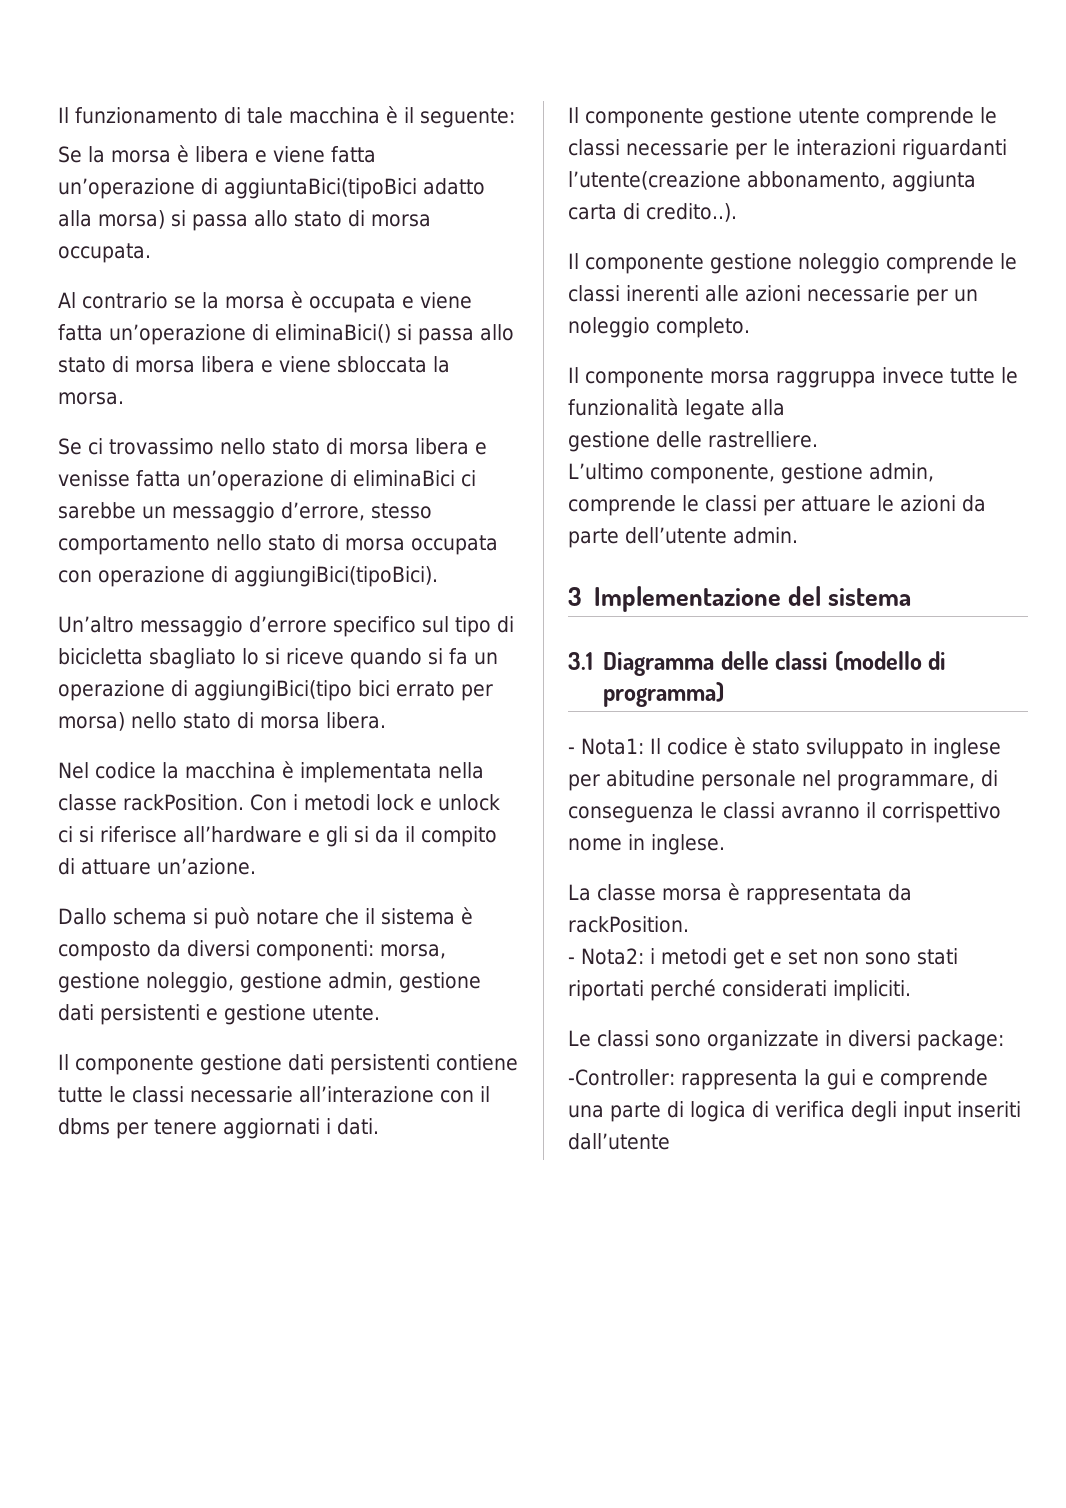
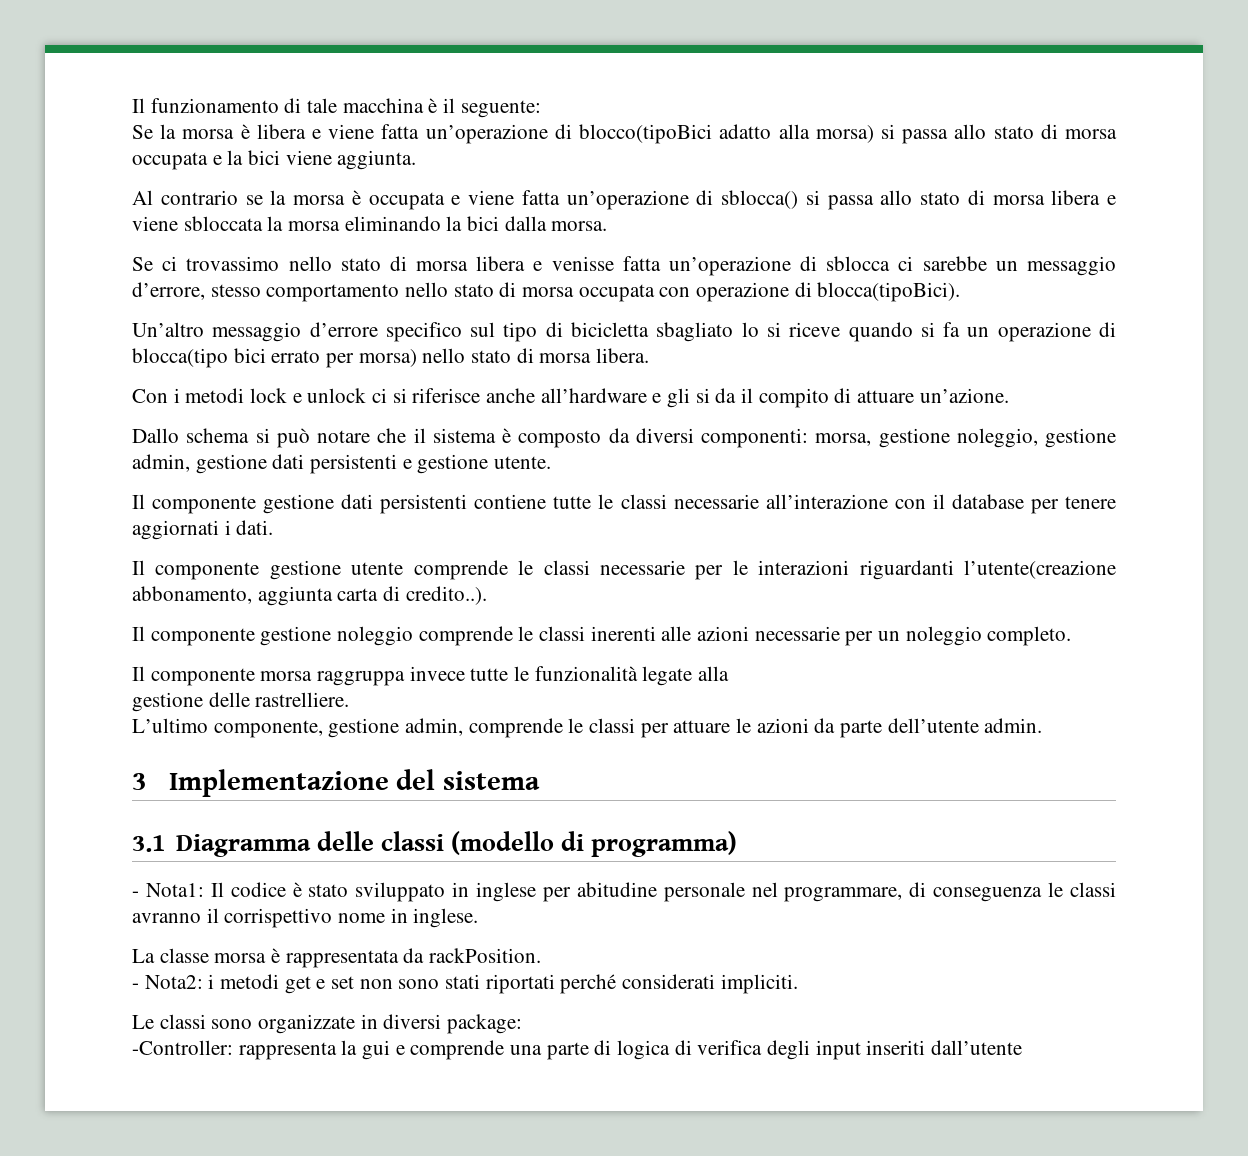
- Se la morsa è libera e viene fatta un’operazione di aggiuntaBici(tipoBici adatto alla morsa) si passa allo stato di morsa occupata.
+ Se la morsa è libera e viene fatta un’operazione di blocco(tipoBici adatto alla morsa) si passa allo stato di morsa occupata e la bici viene aggiunta.
- Al contrario se la morsa è occupata e viene fatta un’operazione di eliminaBici() si passa allo stato di morsa libera e viene sbloccata la morsa.
+ Al contrario se la morsa è occupata e viene fatta un’operazione di sblocca() si passa allo stato di morsa libera e viene sbloccata la morsa eliminando la bici dalla morsa.
- Se ci trovassimo nello stato di morsa libera e venisse fatta un’operazione di eliminaBici ci sarebbe un messaggio d’errore, stesso comportamento nello stato di morsa occupata con operazione di aggiungiBici(tipoBici).
+ Se ci trovassimo nello stato di morsa libera e venisse fatta un’operazione di sblocca ci sarebbe un messaggio d’errore, stesso comportamento nello stato di morsa occupata con operazione di blocca(tipoBici).
- Un’altro messaggio d’errore specifico sul tipo di bicicletta sbagliato lo si riceve quando si fa un operazione di aggiungiBici(tipo bici errato per morsa) nello stato di morsa libera.
+ Un’altro messaggio d’errore specifico sul tipo di bicicletta sbagliato lo si riceve quando si fa un operazione di blocca(tipo bici errato per morsa) nello stato di morsa libera.
- Nel codice la macchina è implementata nella classe rackPosition. Con i metodi lock e unlock ci si riferisce all’hardware e gli si da il compito di attuare un’azione.
+ Con i metodi lock e unlock ci si riferisce anche all’hardware e gli si da il compito di attuare un’azione.
- Il componente gestione dati persistenti contiene tutte le classi necessarie all’interazione con il dbms per tenere aggiornati i dati.
+ Il componente gestione dati persistenti contiene tutte le classi necessarie all’interazione con il database per tenere aggiornati i dati.

